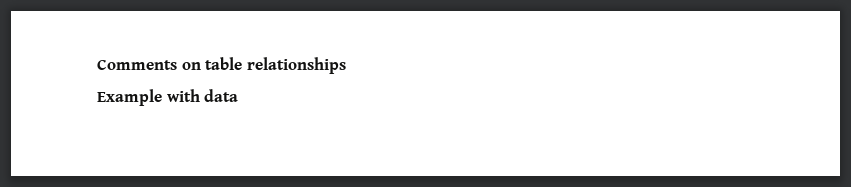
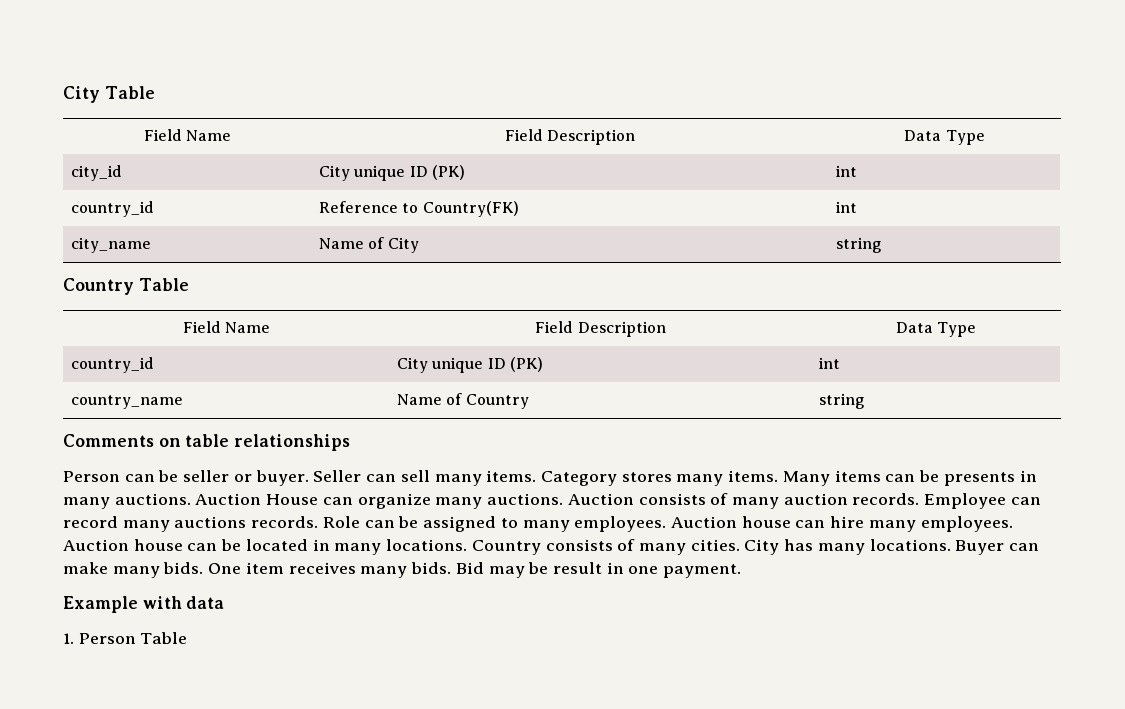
+ City Table
+ Field Name | Field Description | Data Type
+ city_id | City unique ID (PK) | int
+ country_id | Reference to Country(FK) | int
+ city_name | Name of City | string
+ Country Table
+ Field Name | Field Description | Data Type
+ country_id | City unique ID (PK) | int
+ country_name | Name of Country | string
  Comments on table relationships
+ Person can be seller or buyer. Seller can sell many items. Category stores many items. Many items can be presents in many auctions. Auction House can organize many auctions. Auction consists of many auction records. Employee can record many auctions records. Role can be assigned to many employees. Auction house can hire many employees. Auction house can be located in many locations. Country consists of many cities. City has many locations. Buyer can make many bids. One item receives many bids. Bid may be result in one payment.
+ 1. Person Table

